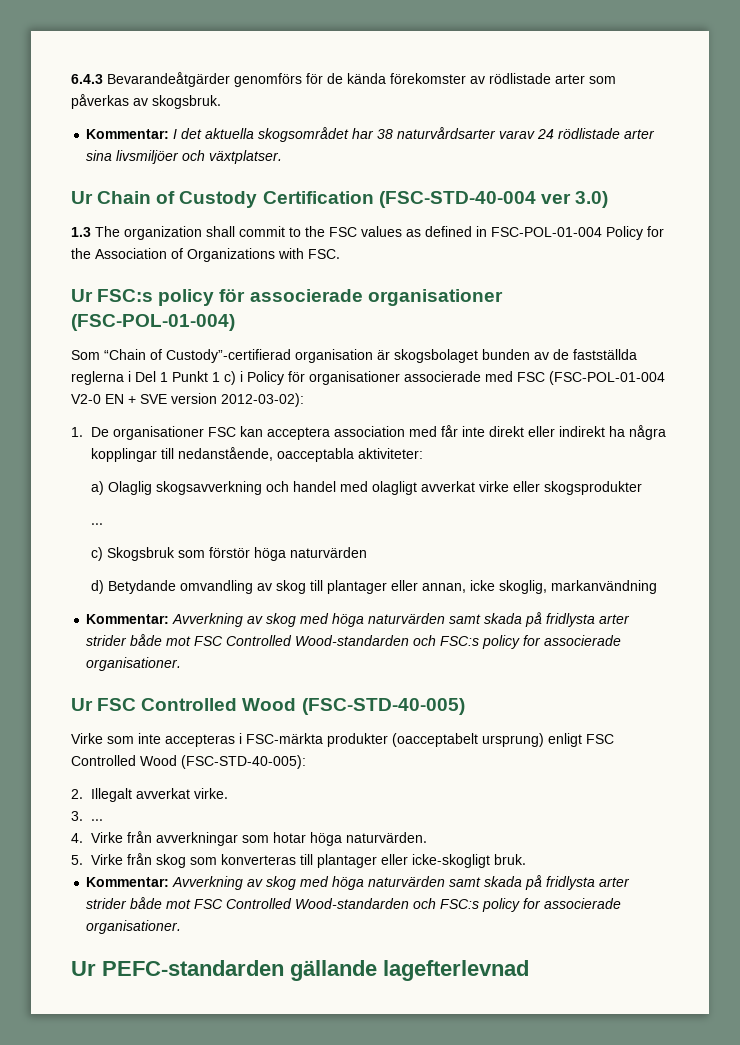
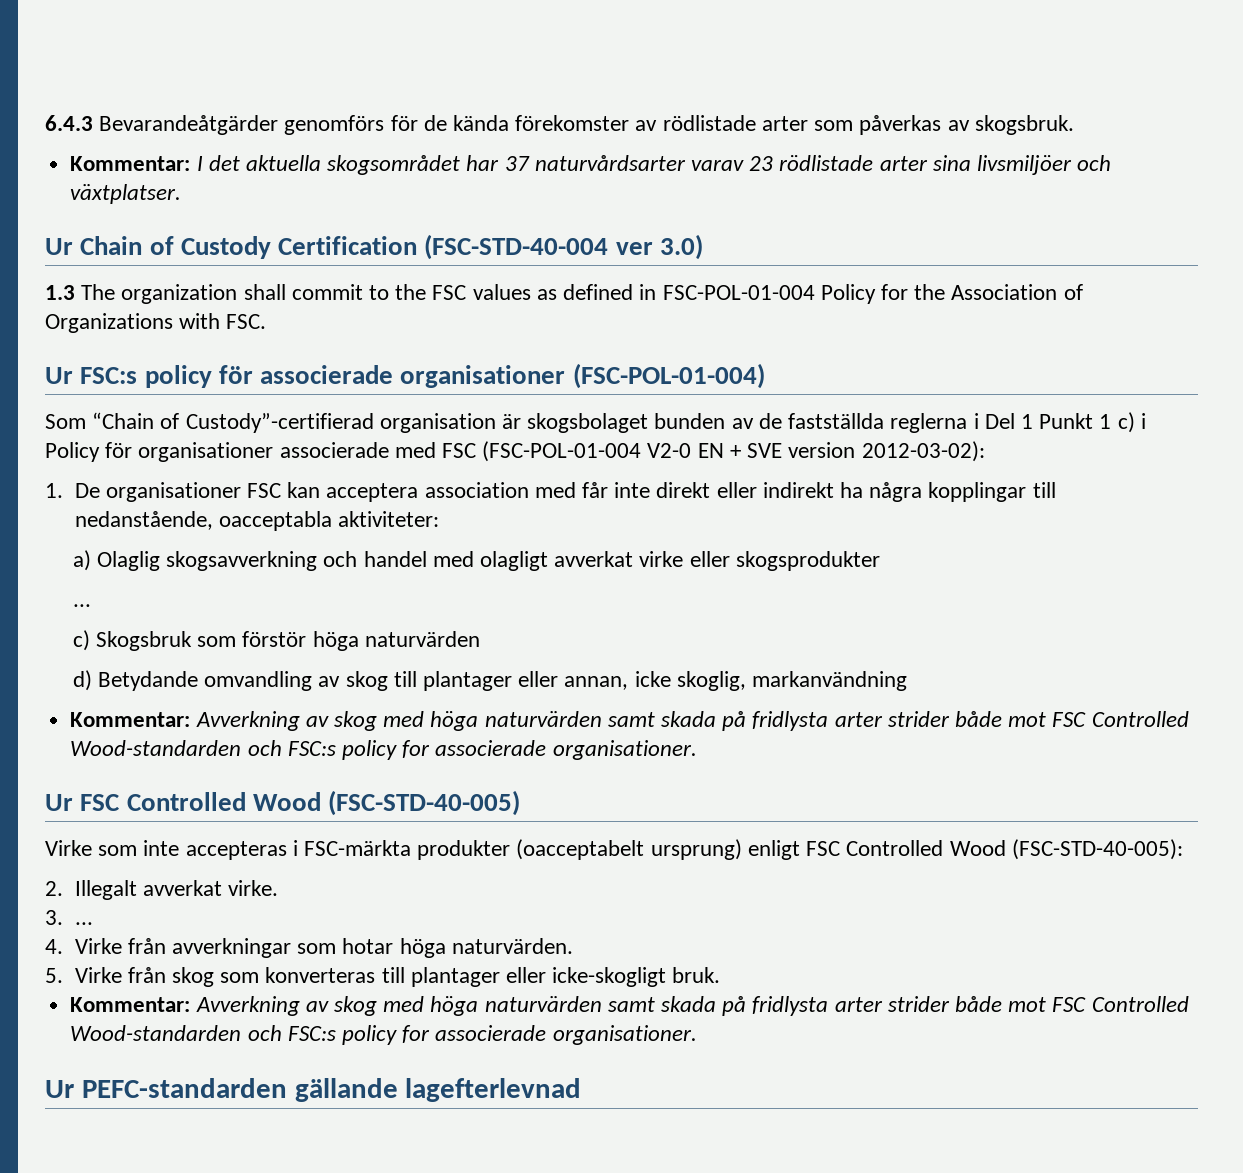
- Kommentar: I det aktuella skogsområdet har 38 naturvårdsarter varav 24 rödlistade arter sina livsmiljöer och växtplatser.
+ Kommentar: I det aktuella skogsområdet har 37 naturvårdsarter varav 23 rödlistade arter sina livsmiljöer och växtplatser.

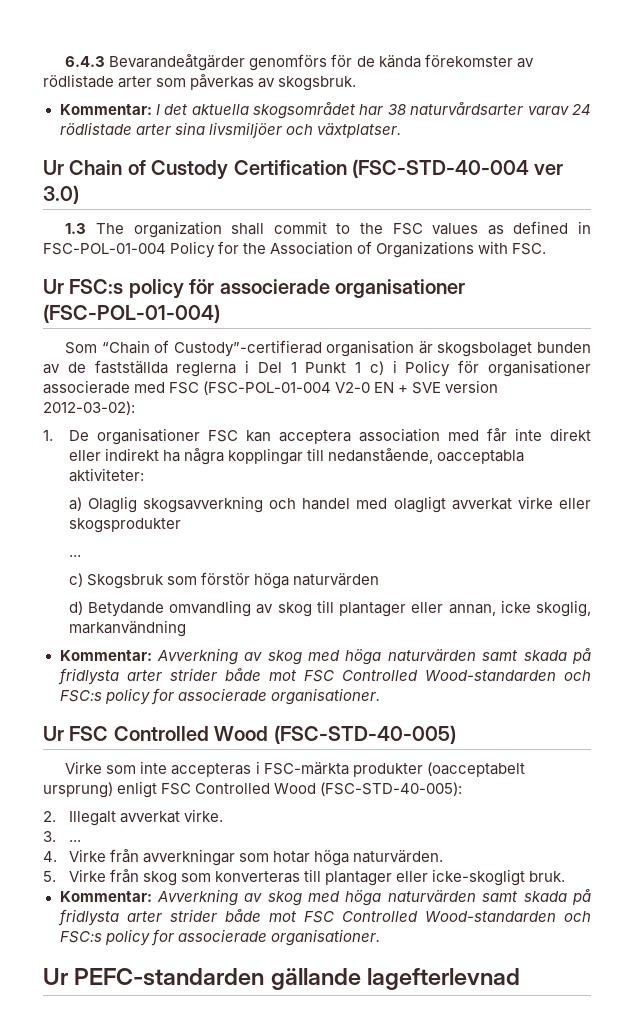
- Kommentar: I det aktuella skogsområdet har 37 naturvårdsarter varav 23 rödlistade arter sina livsmiljöer och växtplatser.
+ Kommentar: I det aktuella skogsområdet har 38 naturvårdsarter varav 24 rödlistade arter sina livsmiljöer och växtplatser.

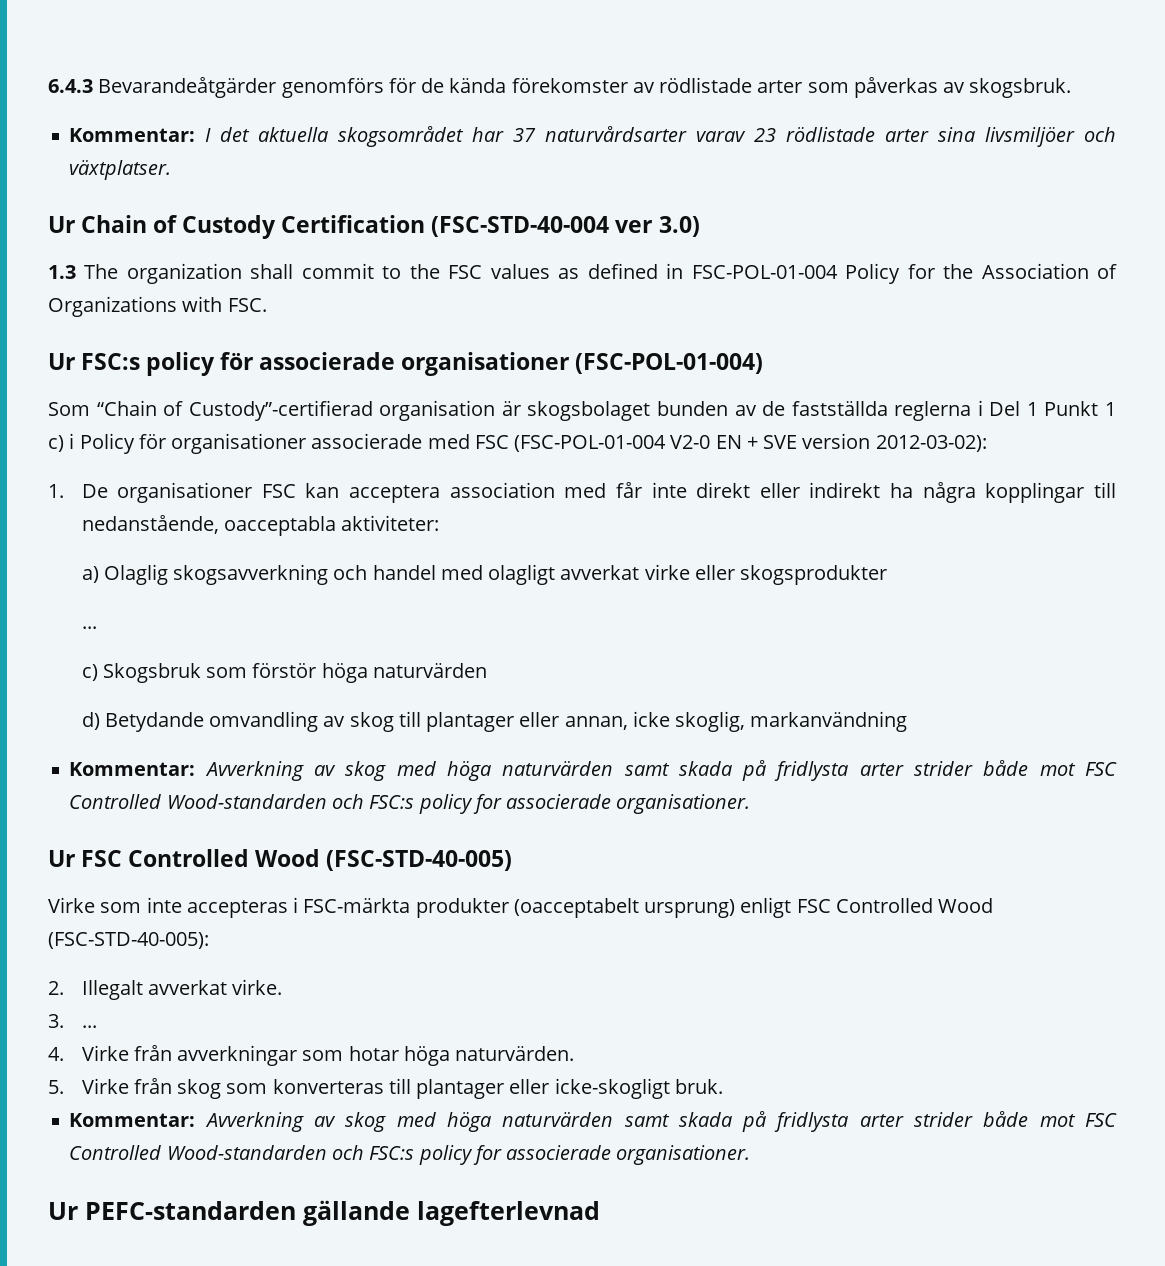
- Kommentar: I det aktuella skogsområdet har 38 naturvårdsarter varav 24 rödlistade arter sina livsmiljöer och växtplatser.
+ Kommentar: I det aktuella skogsområdet har 37 naturvårdsarter varav 23 rödlistade arter sina livsmiljöer och växtplatser.

